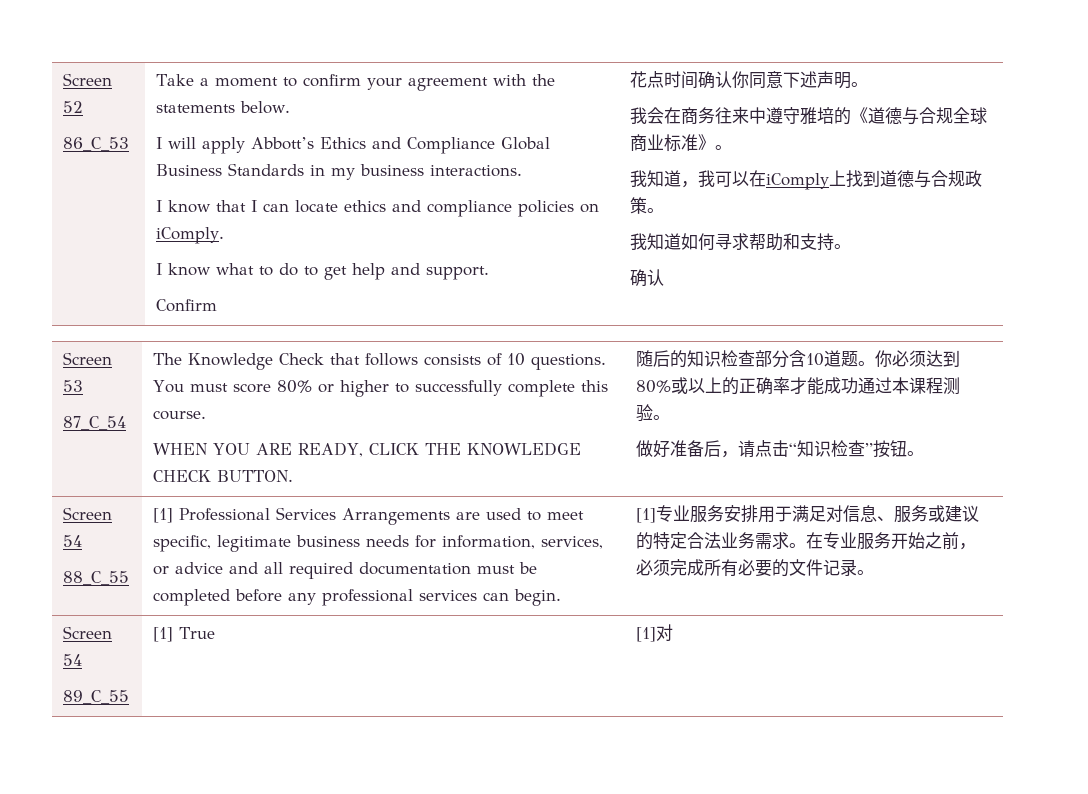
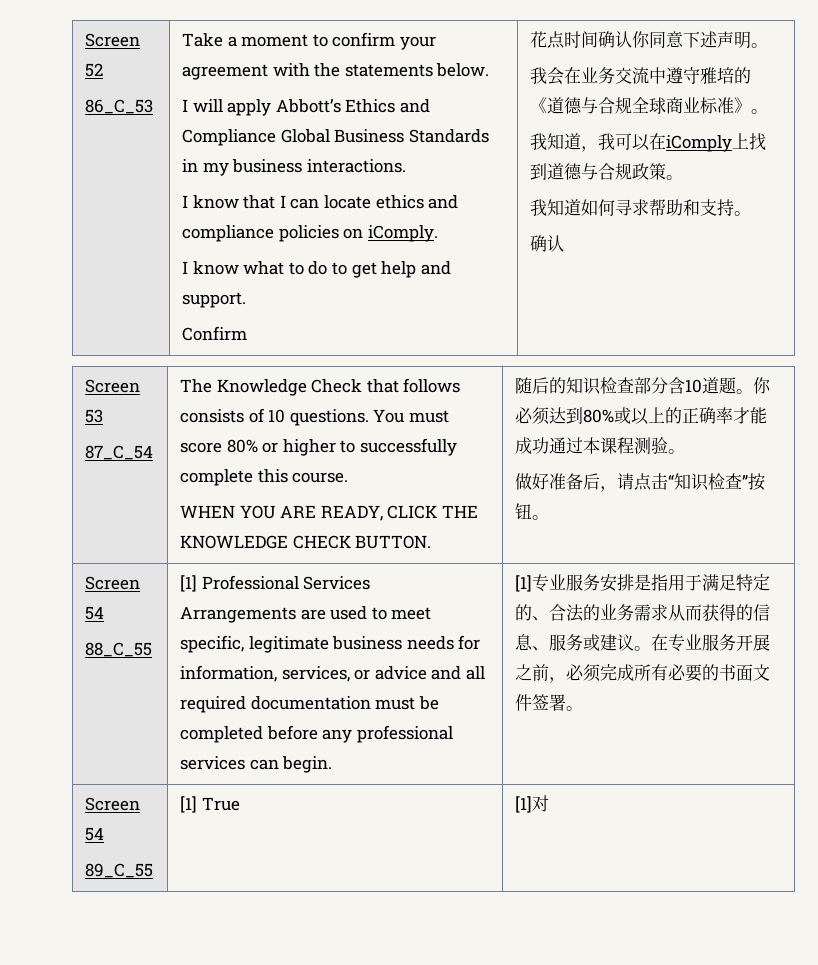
- 我会在商务往来中遵守雅培的《道德与合规全球商业标准》。
+ 我会在业务交流中遵守雅培的《道德与合规全球商业标准》。
- [1]专业服务安排用于满足对信息、服务或建议的特定合法业务需求。
+ [1]专业服务安排是指用于满足特定的、合法的业务需求从而获得的信息、服务或建议。
- 在专业服务开始之前，必须完成所有必要的文件记录。
+ 在专业服务开展之前，必须完成所有必要的书面文件签署。

